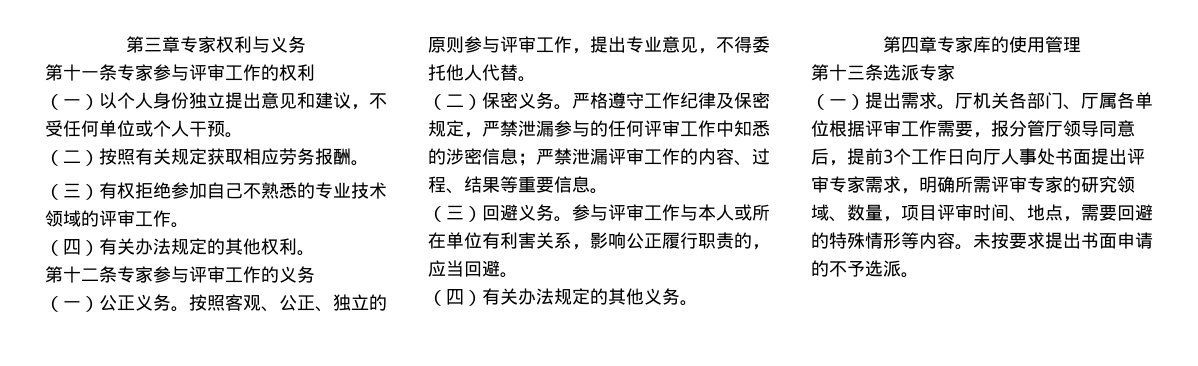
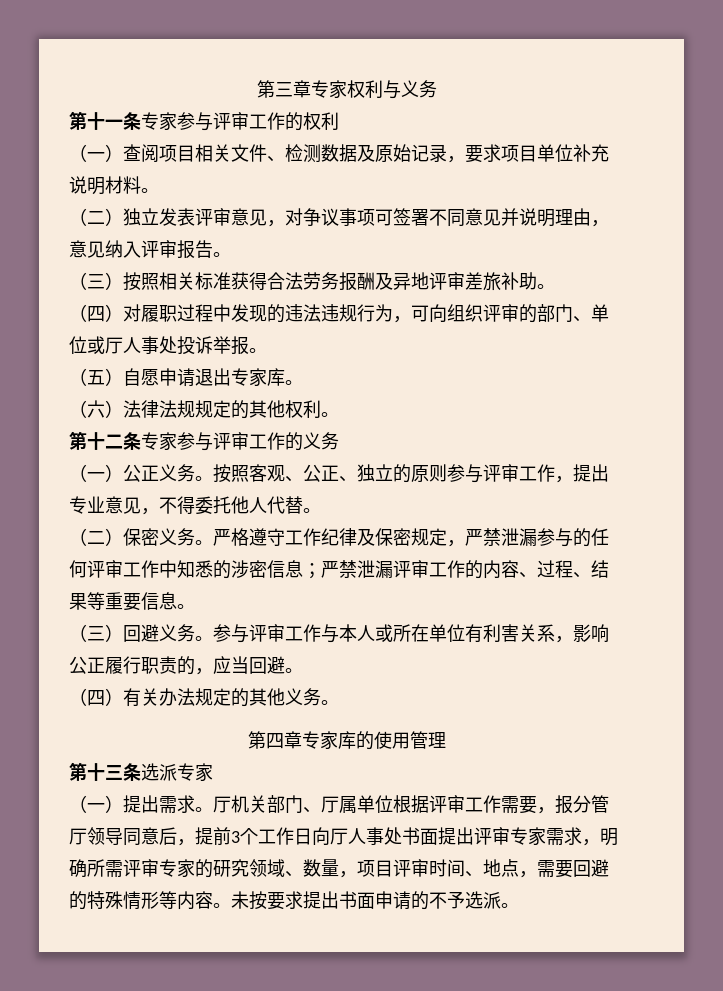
- （一）以个人身份独立提出意见和建议，不受任何单位或个人干预。
- （二）按照有关规定获取相应劳务报酬。
- （三）有权拒绝参加自己不熟悉的专业技术领域的评审工作。
- （四）有关办法规定的其他权利。
+ （一）查阅项目相关文件、检测数据及原始记录，要求项目单位补充说明材料。
+ （二）独立发表评审意见，对争议事项可签署不同意见并说明理由，意见纳入评审报告。
+ （三）按照相关标准获得合法劳务报酬及异地评审差旅补助。
+ （四）对履职过程中发现的违法违规行为，可向组织评审的部门、单位或厅人事处投诉举报。
+ （五）自愿申请退出专家库。
+ （六）法律法规规定的其他权利。
- 厅机关各部门、厅属各单位根据评审工作需要，报分管厅领导同意后，提前3个工作日向厅人事处书面提出评审专家需求，明确所需评审专家的研究领域、数量，项目评审时间、地点，需要回避的特殊情形等内容。
+ 厅机关部门、厅属单位根据评审工作需要，报分管厅领导同意后，提前3个工作日向厅人事处书面提出评审专家需求，明确所需评审专家的研究领域、数量，项目评审时间、地点，需要回避的特殊情形等内容。

